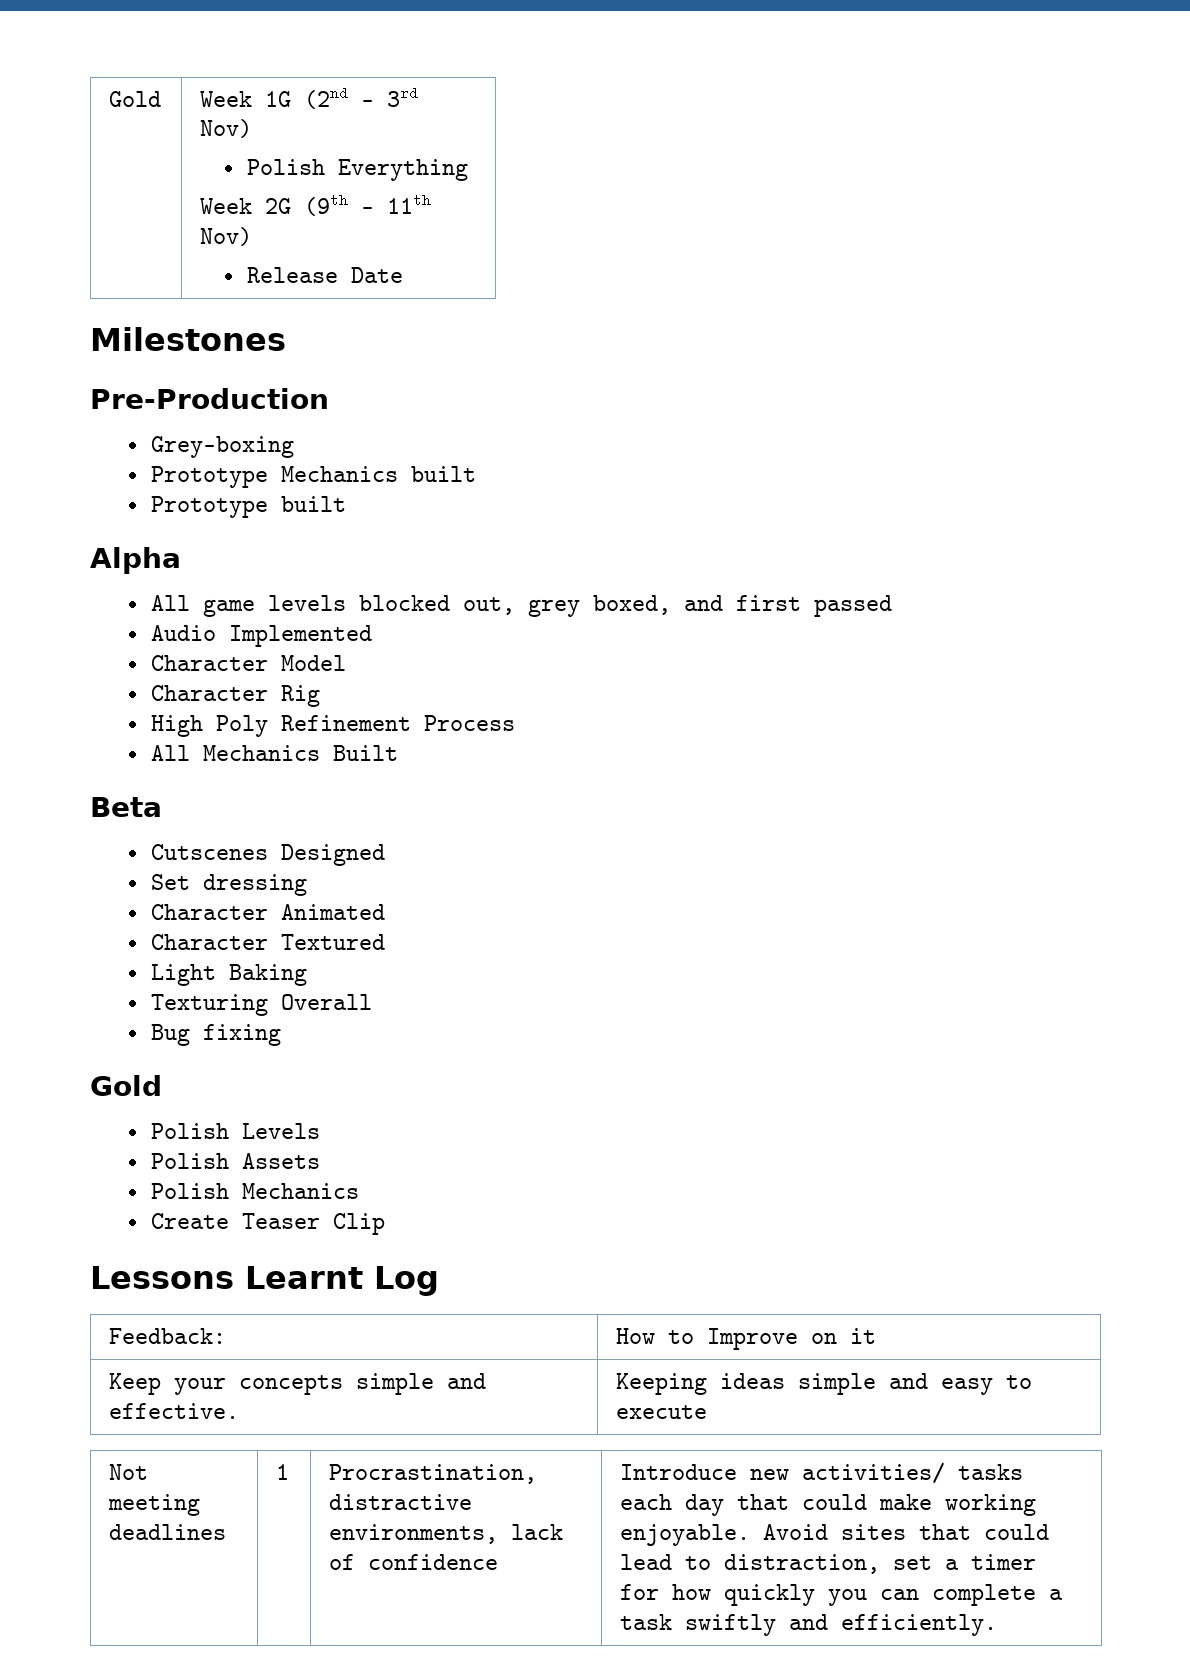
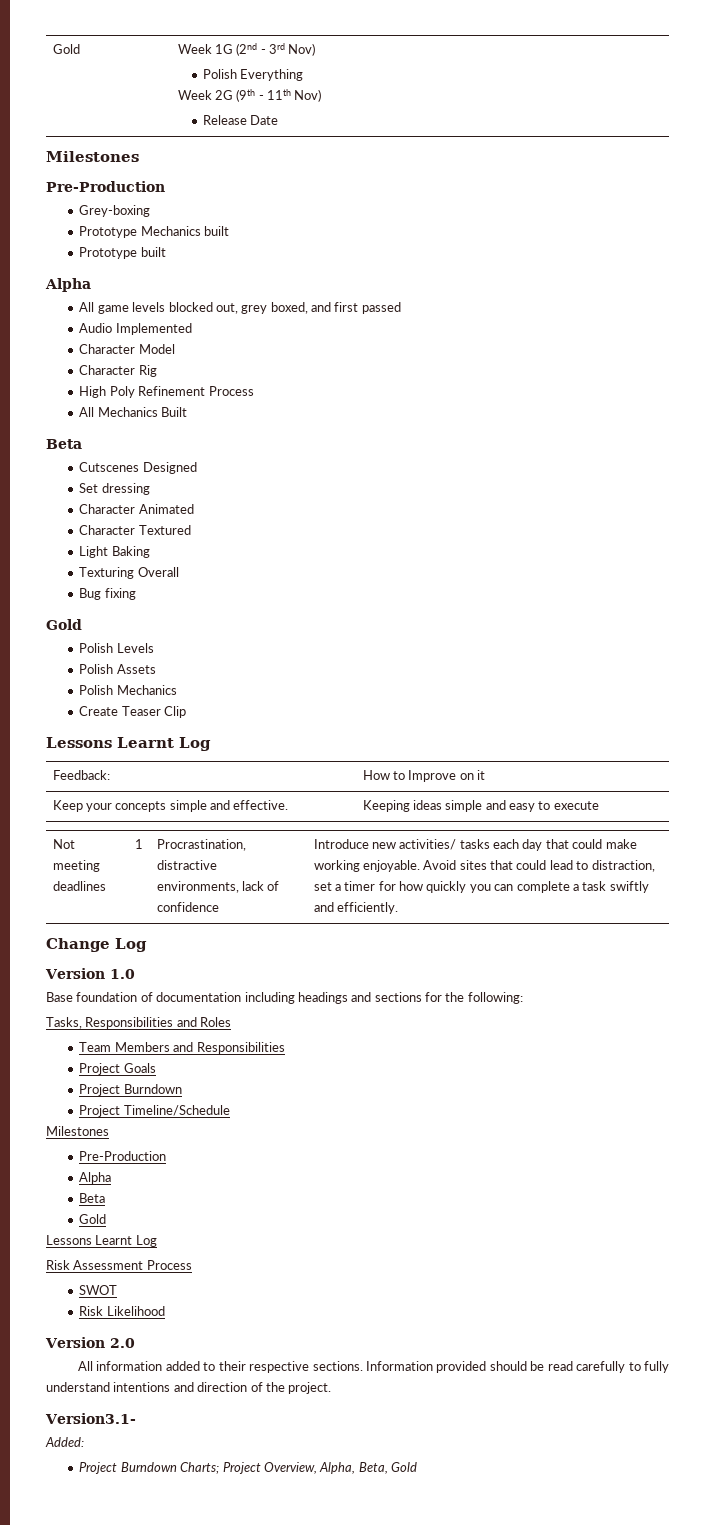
+ Change Log
+ Version 1.0
+ Base foundation of documentation including headings and sections for the following:
+ Tasks, Responsibilities and Roles
+ Team Members and Responsibilities
+ Project Goals
+ Project Burndown
+ Project Timeline/Schedule
+ Milestones
+ Pre-Production
+ Alpha
+ Beta
+ Gold
+ Lessons Learnt Log
+ Risk Assessment Process
+ SWOT
+ Risk Likelihood
+ Version 2.0
+ All information added to their respective sections. Information provided should be read carefully to fully understand intentions and direction of the project.
+ Version3.1-
+ Added:
+ Project Burndown Charts; Project Overview, Alpha, Beta, Gold

